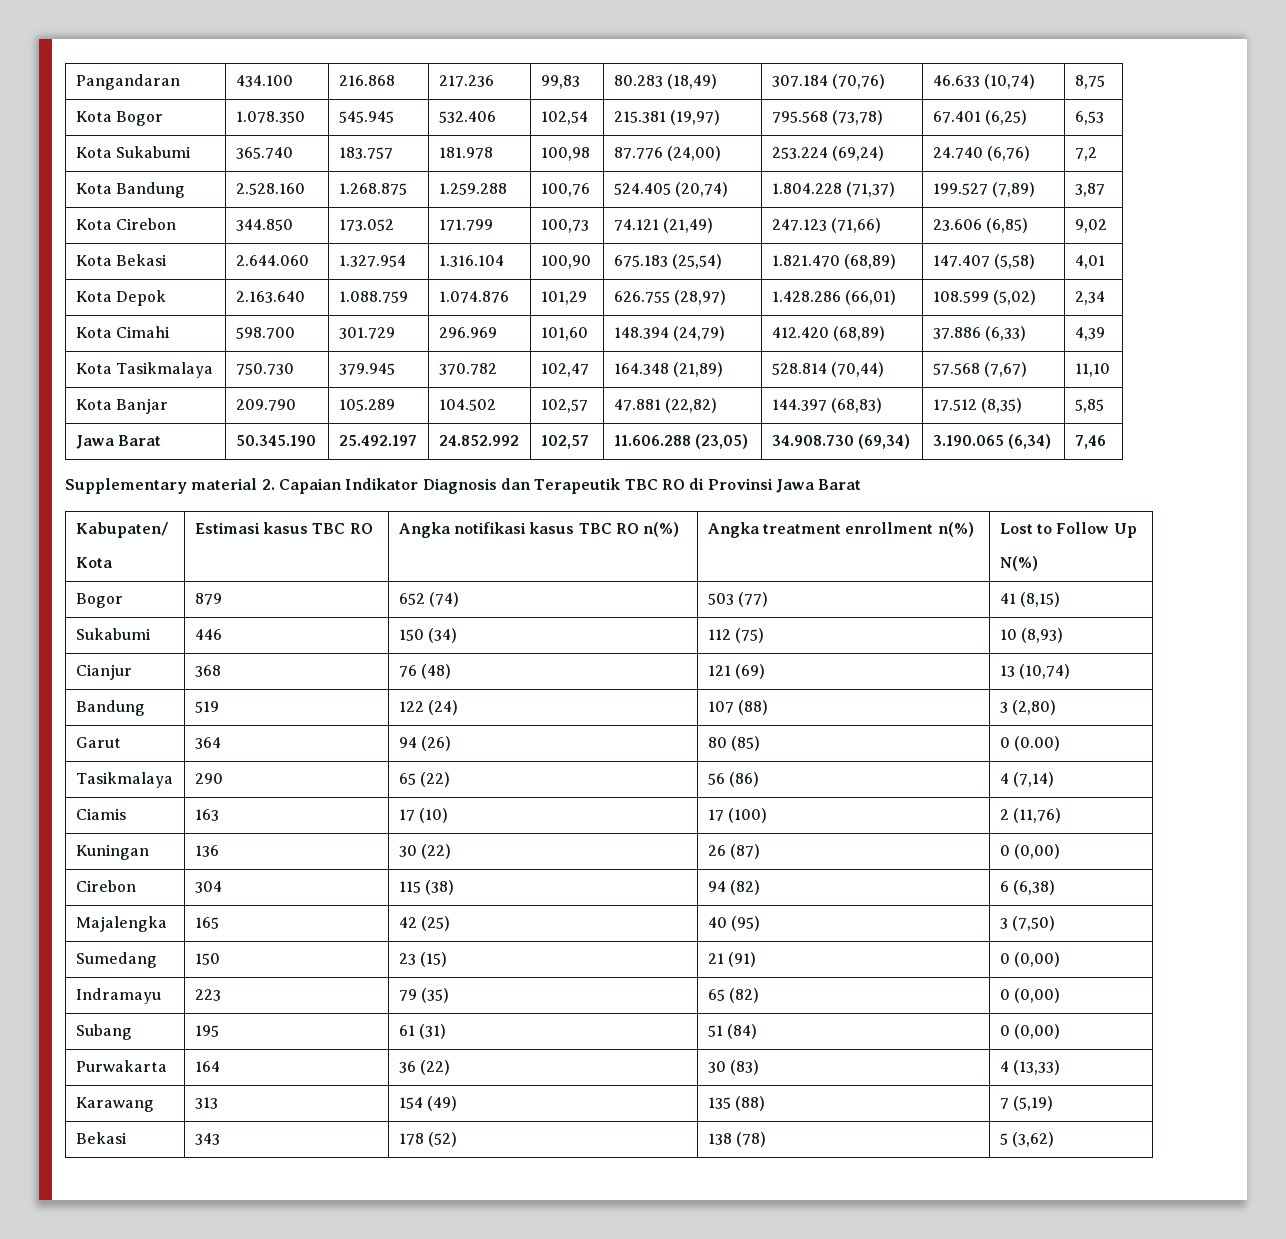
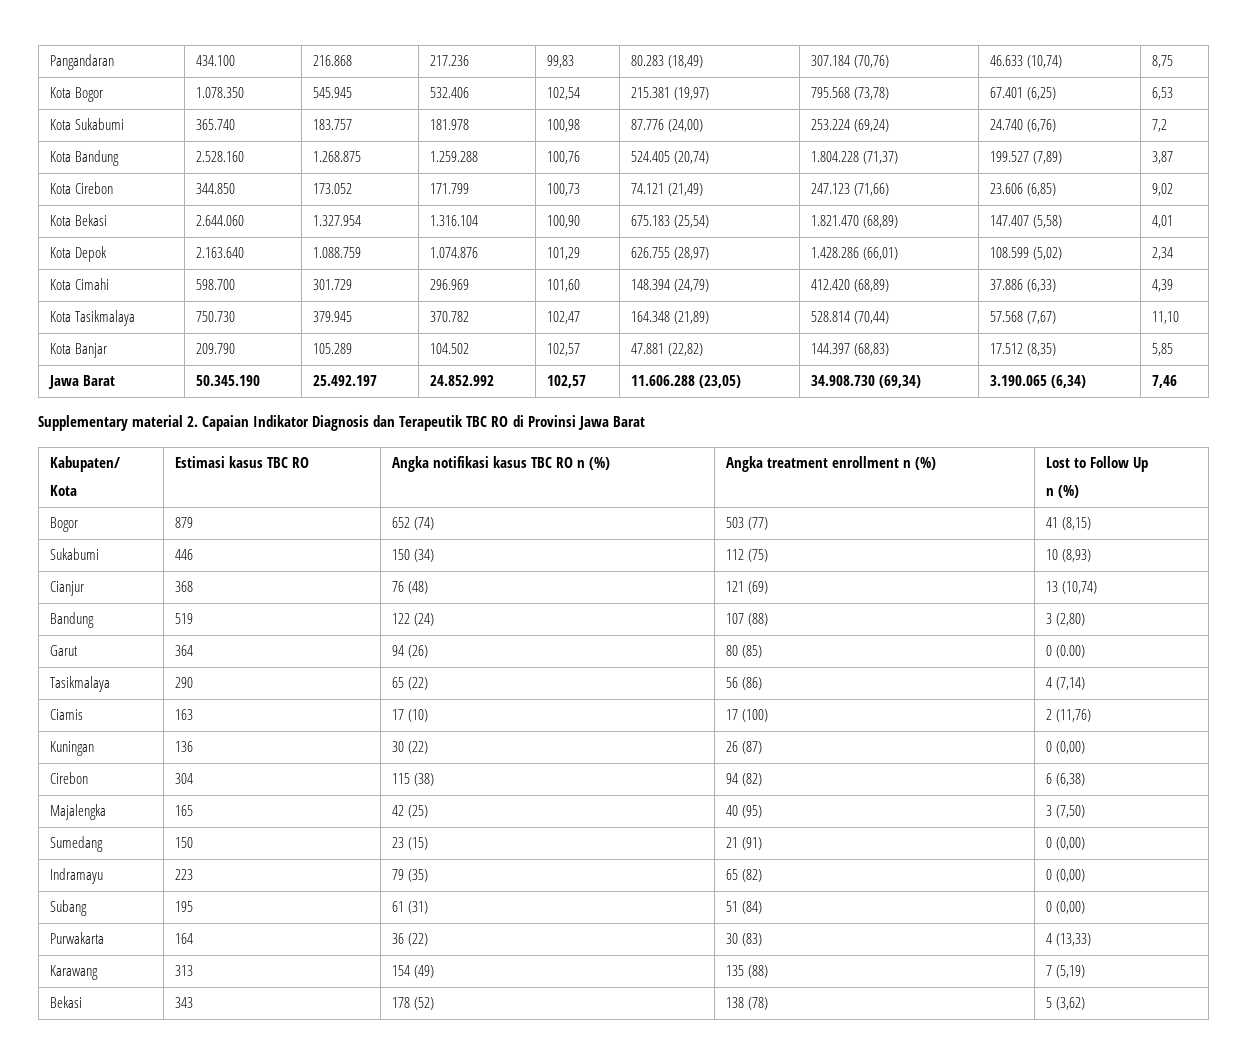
  Kabupaten/
- Kota | Estimasi kasus TBC RO | Angka notifikasi kasus TBC RO n(%) | Angka treatment enrollment n(%) | Lost to Follow Up
- N(%)
+ Kota | Estimasi kasus TBC RO | Angka notifikasi kasus TBC RO n (%) | Angka treatment enrollment n (%) | Lost to Follow Up
+ n (%)

